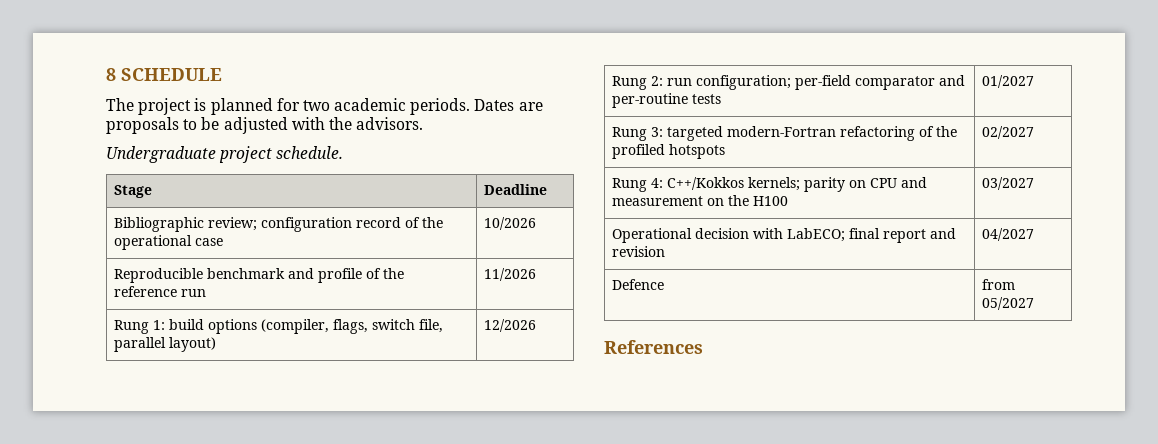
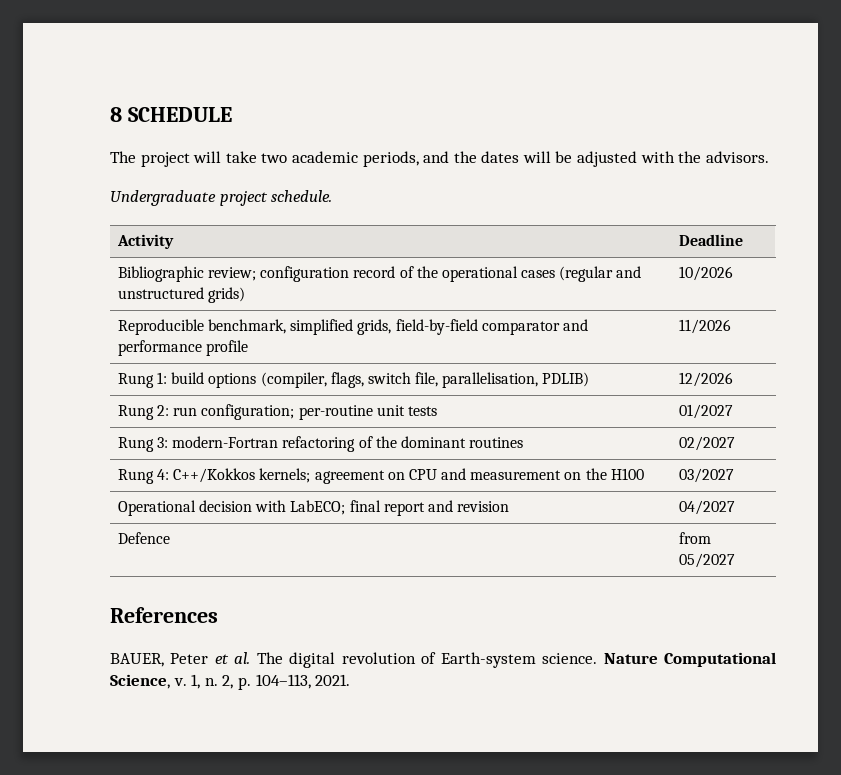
- The project is planned for two academic periods. Dates are proposals to be adjusted with the advisors.
+ The project will take two academic periods, and the dates will be adjusted with the advisors.
- Stage | Deadline
+ Activity | Deadline
- Bibliographic review; configuration record of the operational case | 10/2026
- Reproducible benchmark and profile of the reference run | 11/2026
+ Bibliographic review; configuration record of the operational cases (regular and unstructured grids) | 10/2026
+ Reproducible benchmark, simplified grids, field-by-field comparator and performance profile | 11/2026
- Rung 1: build options (compiler, flags, switch file, parallel layout) | 12/2026
+ Rung 1: build options (compiler, flags, switch file, parallelisation, PDLIB) | 12/2026
- Rung 2: run configuration; per-field comparator and per-routine tests | 01/2027
+ Rung 2: run configuration; per-routine unit tests | 01/2027
- Rung 3: targeted modern-Fortran refactoring of the profiled hotspots | 02/2027
+ Rung 3: modern-Fortran refactoring of the dominant routines | 02/2027
- Rung 4: C++/Kokkos kernels; parity on CPU and measurement on the H100 | 03/2027
+ Rung 4: C++/Kokkos kernels; agreement on CPU and measurement on the H100 | 03/2027
+ BAUER, Peter et al. The digital revolution of Earth-system science. Nature Computational Science, v. 1, n. 2, p. 104–113, 2021.

